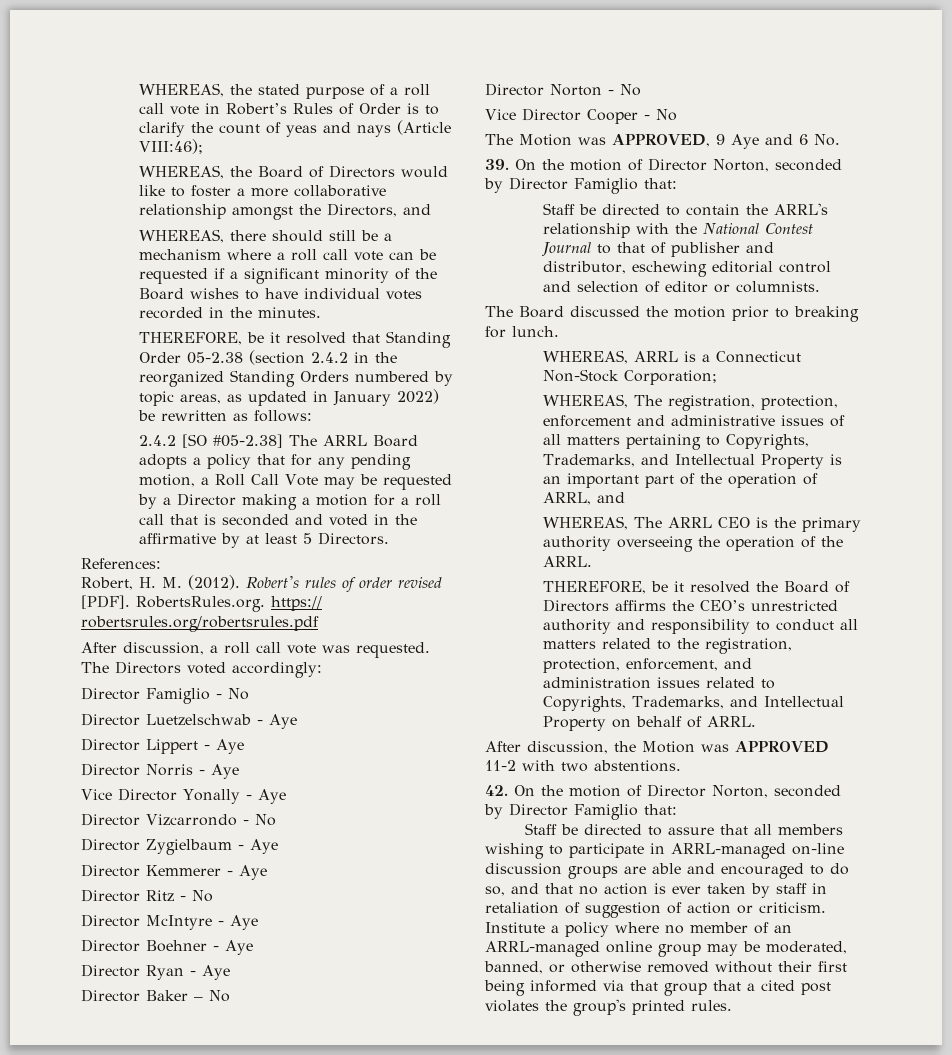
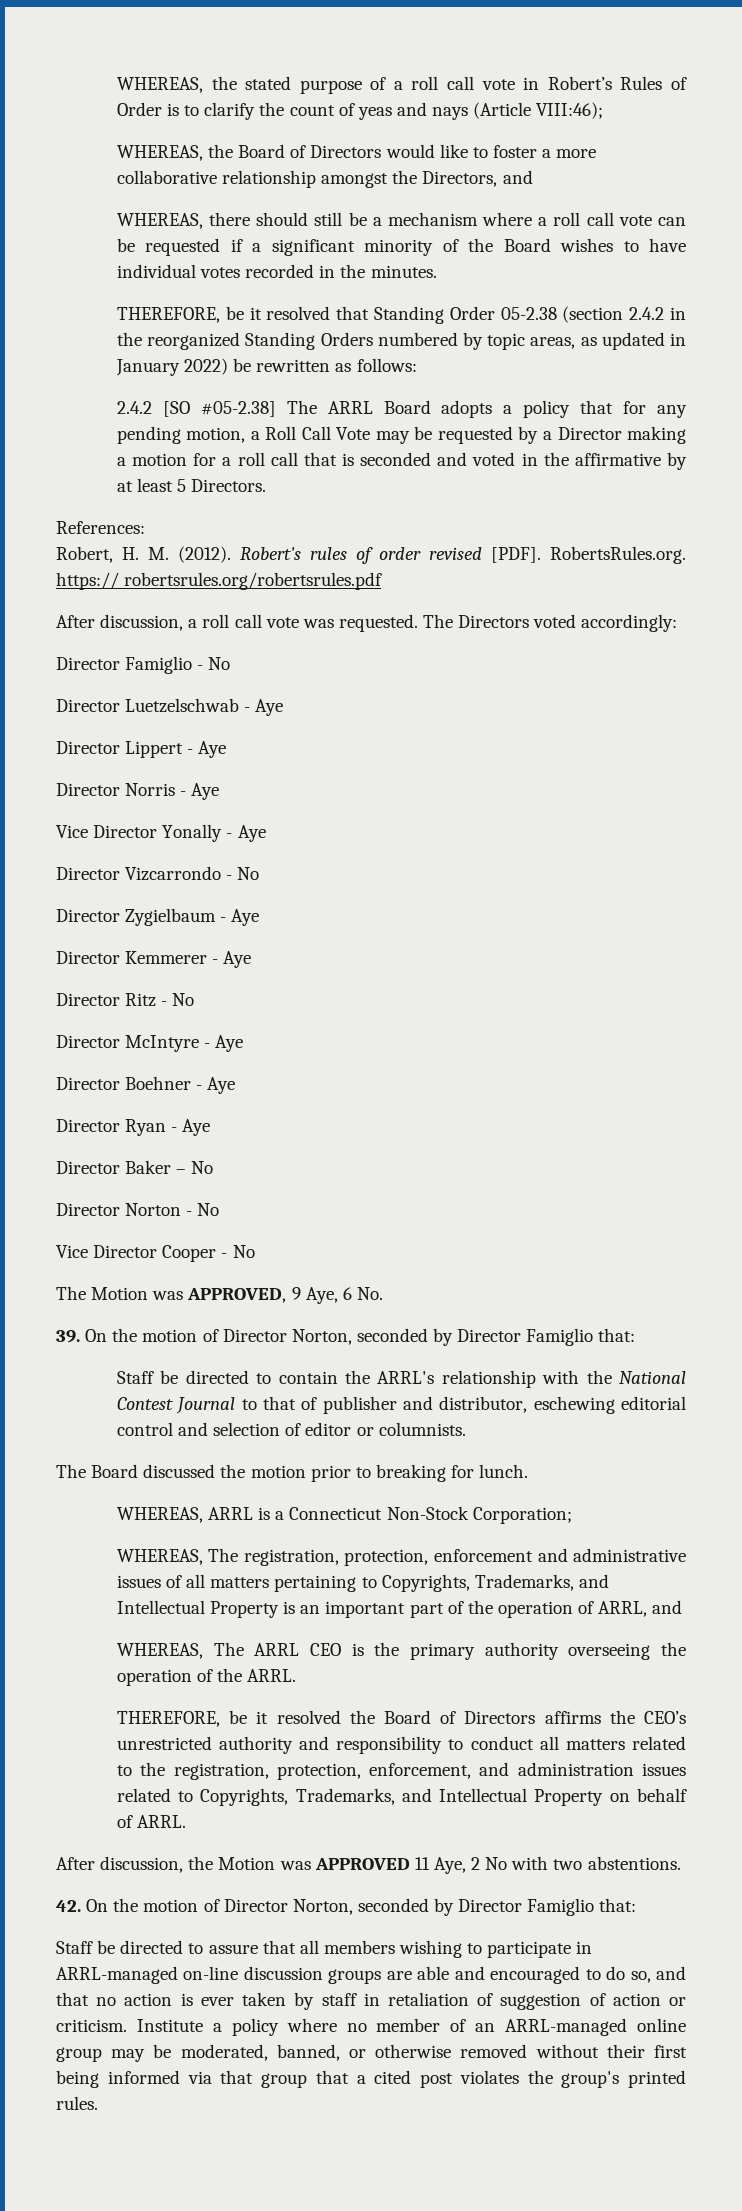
- The Motion was APPROVED, 9 Aye and 6 No.
+ The Motion was APPROVED, 9 Aye, 6 No.
- After discussion, the Motion was APPROVED 11-2 with two abstentions.
+ After discussion, the Motion was APPROVED 11 Aye, 2 No with two abstentions.

